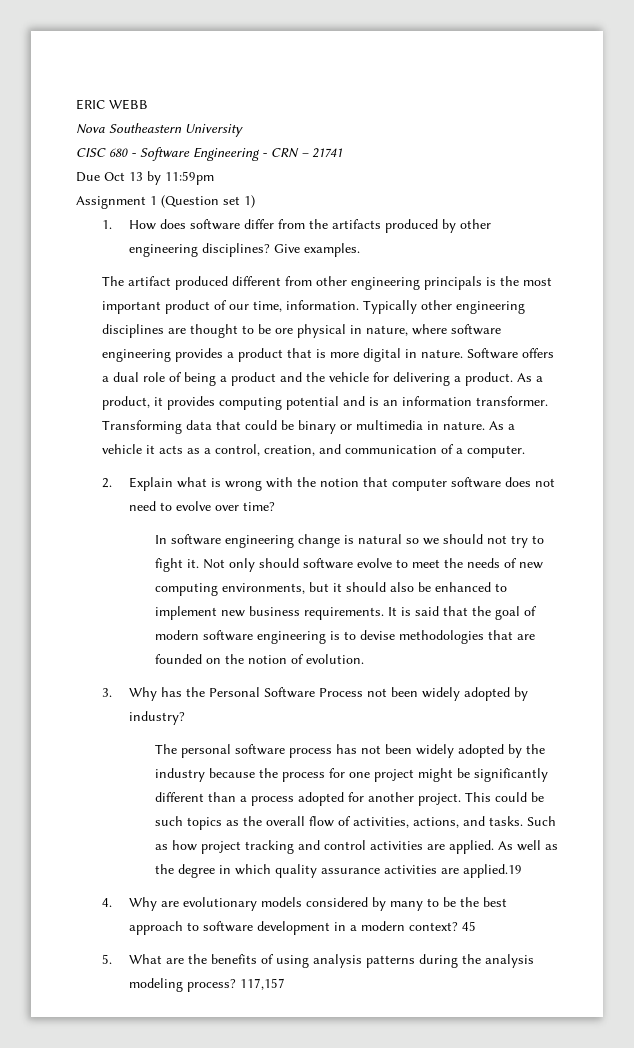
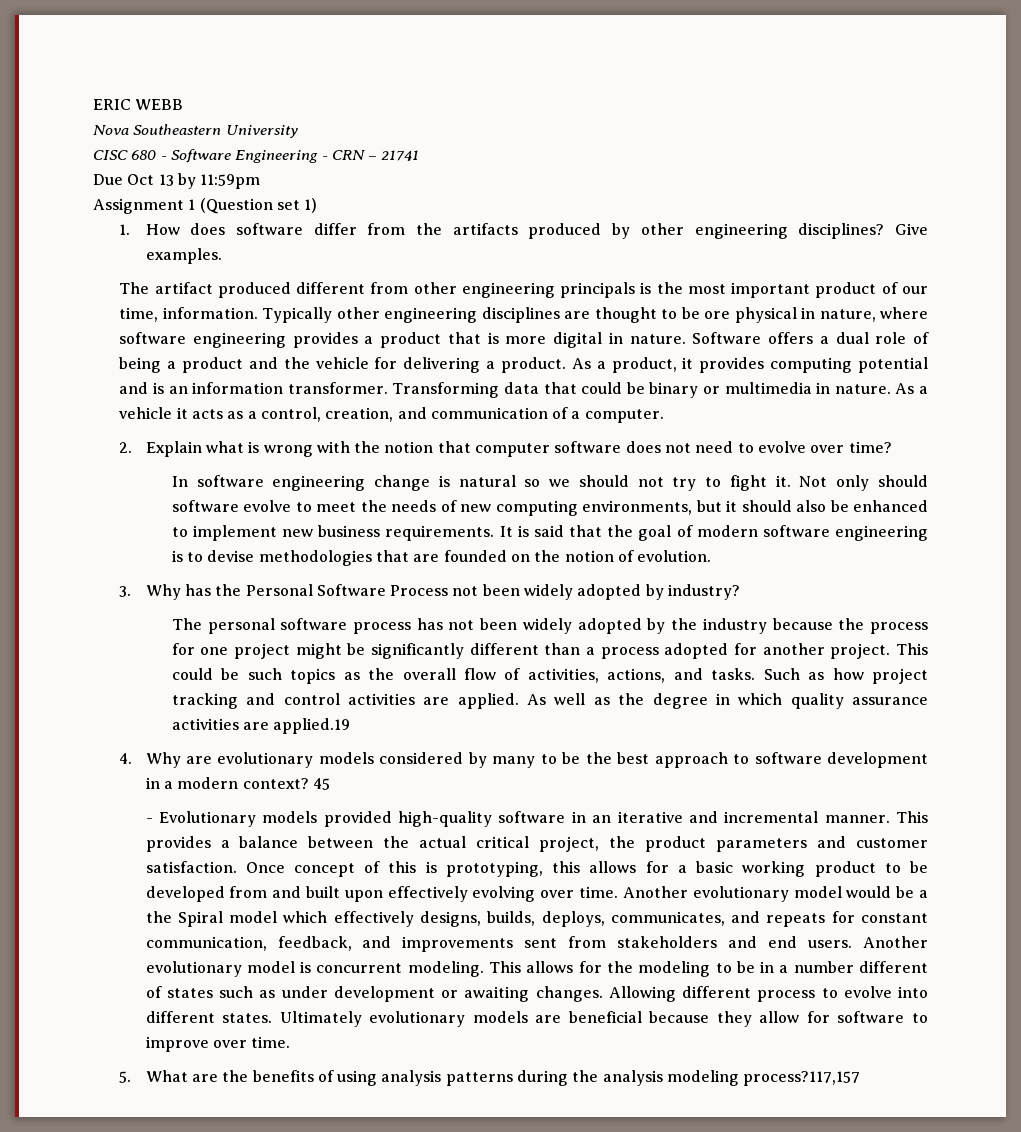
+ - Evolutionary models provided high-quality software in an iterative and incremental manner. This provides a balance between the actual critical project, the product parameters and customer satisfaction. Once concept of this is prototyping, this allows for a basic working product to be developed from and built upon effectively evolving over time. Another evolutionary model would be a the Spiral model which effectively designs, builds, deploys, communicates, and repeats for constant communication, feedback, and improvements sent from stakeholders and end users. Another evolutionary model is concurrent modeling. This allows for the modeling to be in a number different of states such as under development or awaiting changes. Allowing different process to evolve into different states. Ultimately evolutionary models are beneficial because they allow for software to improve over time.
- 5. What are the benefits of using analysis patterns during the analysis modeling process? 117,157
+ 5. What are the benefits of using analysis patterns during the analysis modeling process?117,157

